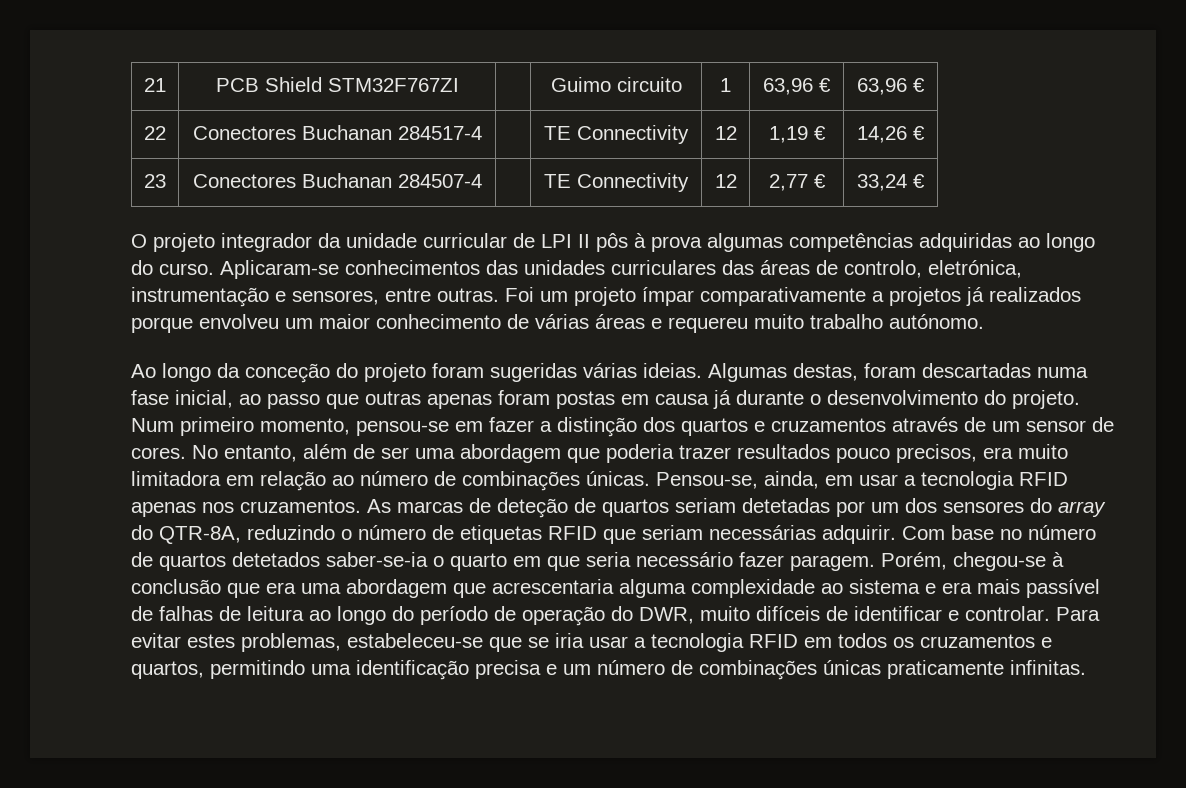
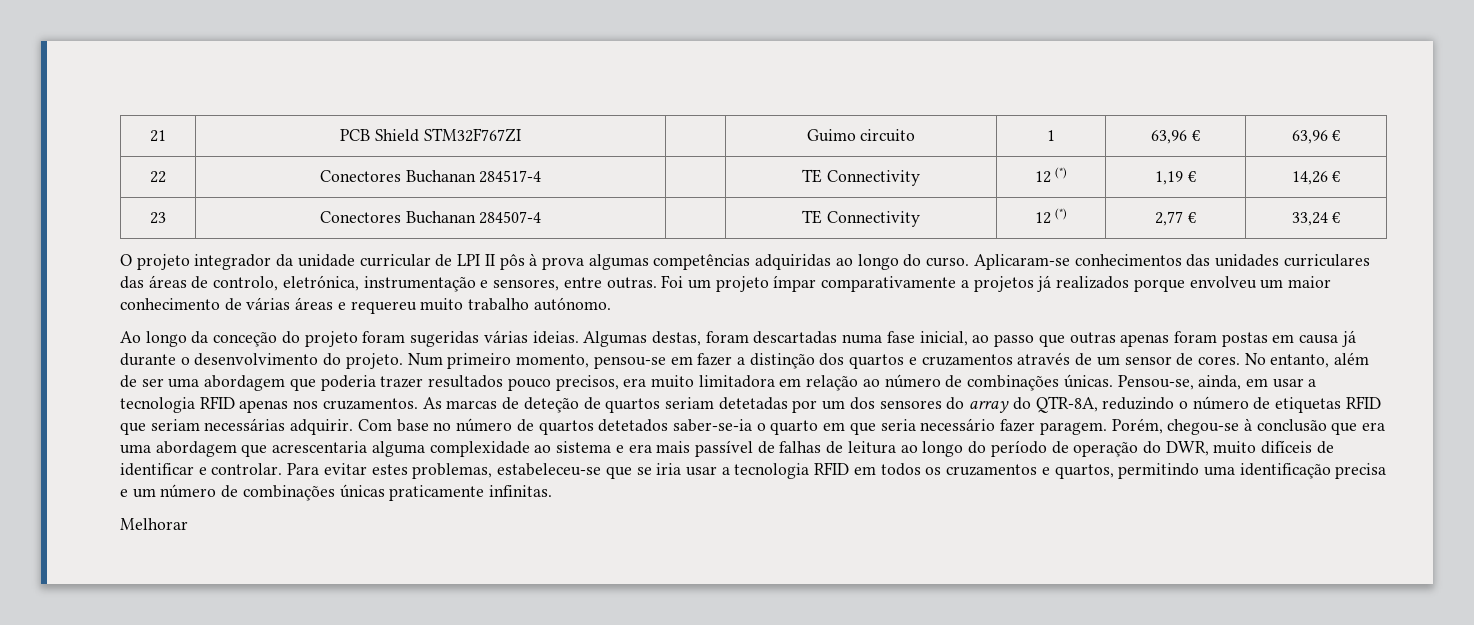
- 22 | Conectores Buchanan 284517-4 | | TE Connectivity | 12 | 1,19 € | 14,26 €
+ 22 | Conectores Buchanan 284517-4 | | TE Connectivity | 12 (*) | 1,19 € | 14,26 €
- 23 | Conectores Buchanan 284507-4 | | TE Connectivity | 12 | 2,77 € | 33,24 €
+ 23 | Conectores Buchanan 284507-4 | | TE Connectivity | 12 (*) | 2,77 € | 33,24 €
+ Melhorar

